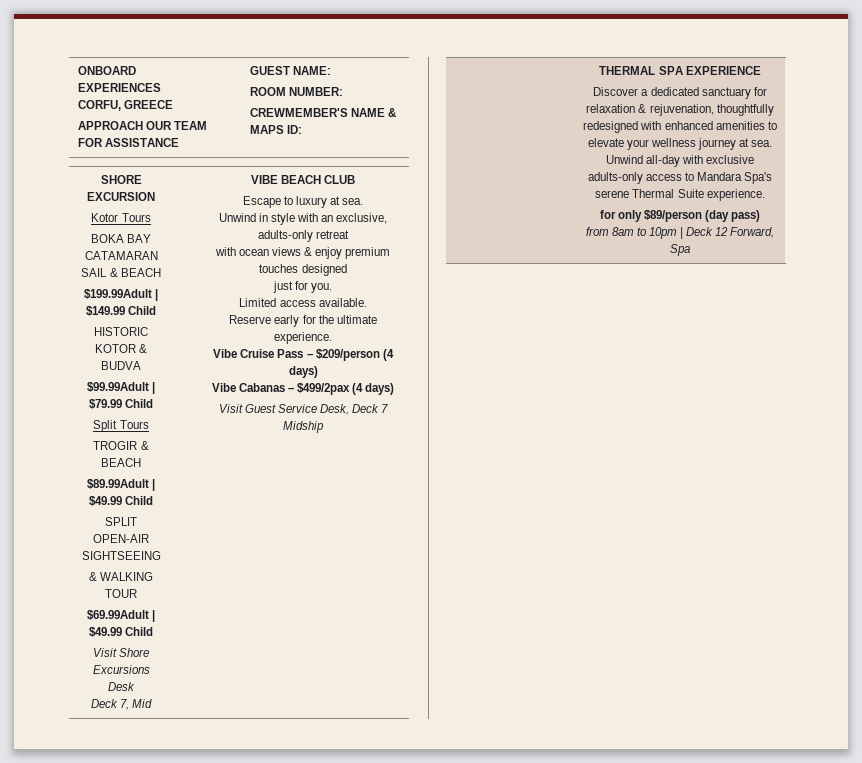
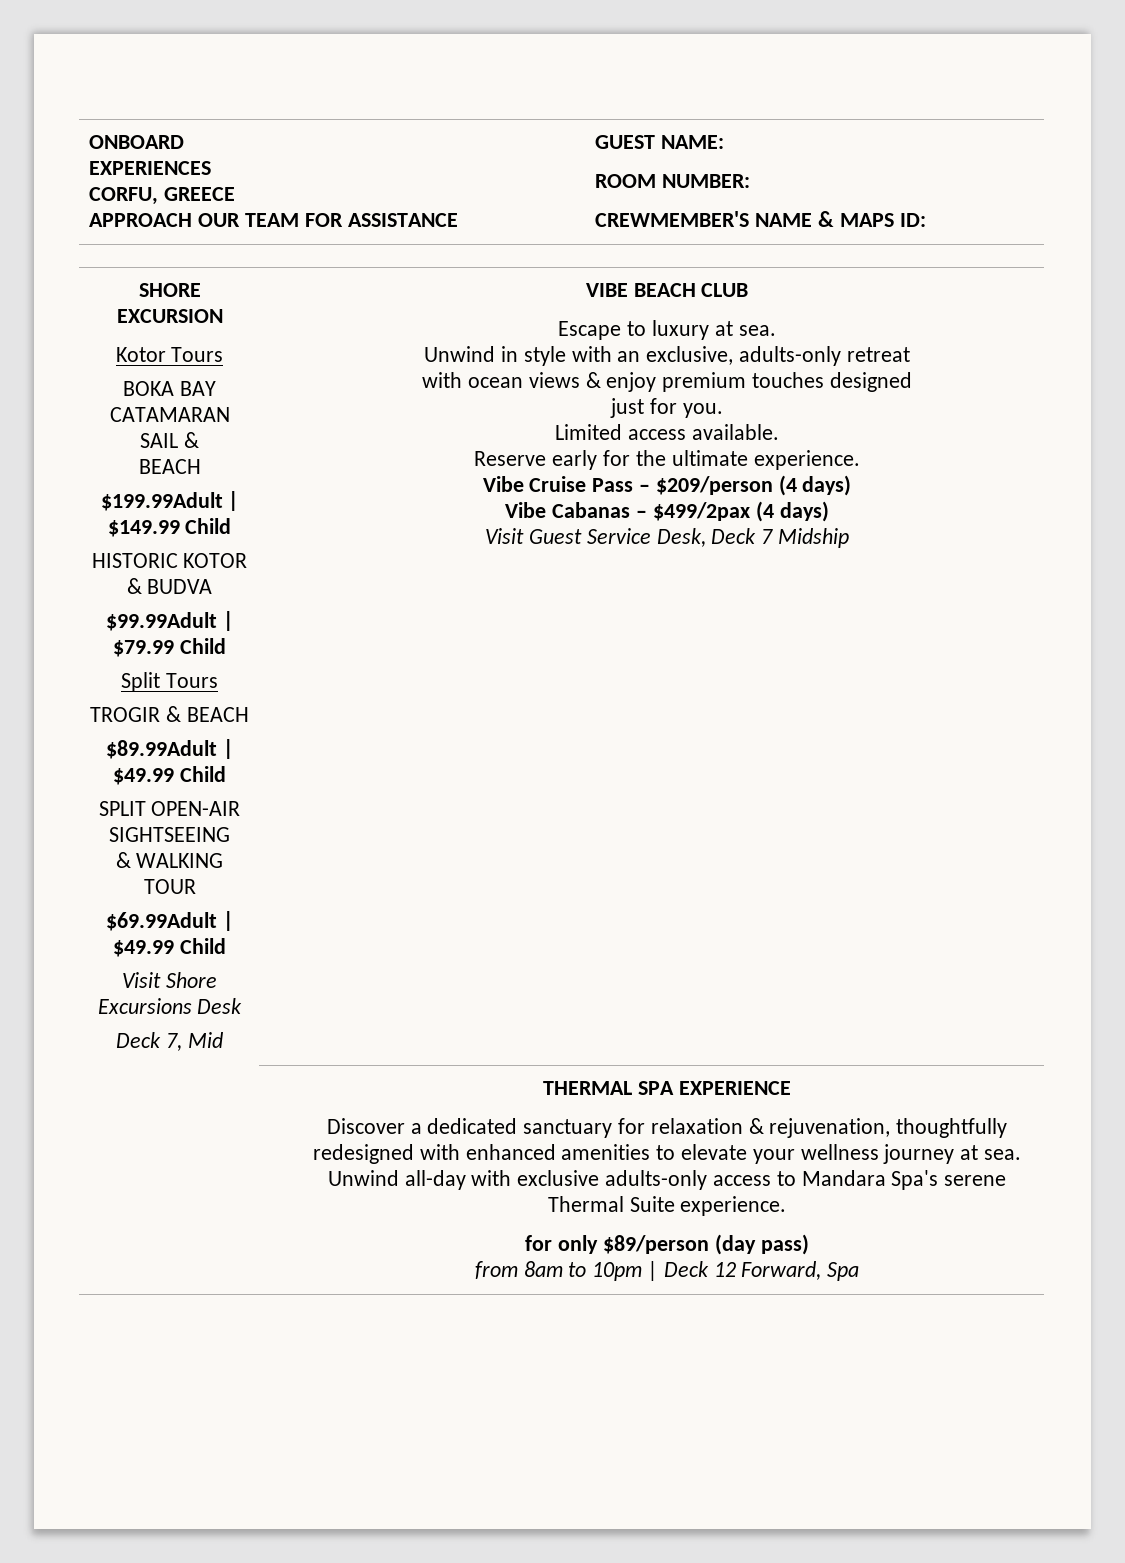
- BOKA BAY CATAMARAN SAIL & BEACH
+ BOKA BAY CATAMARAN SAIL &
+ BEACH

